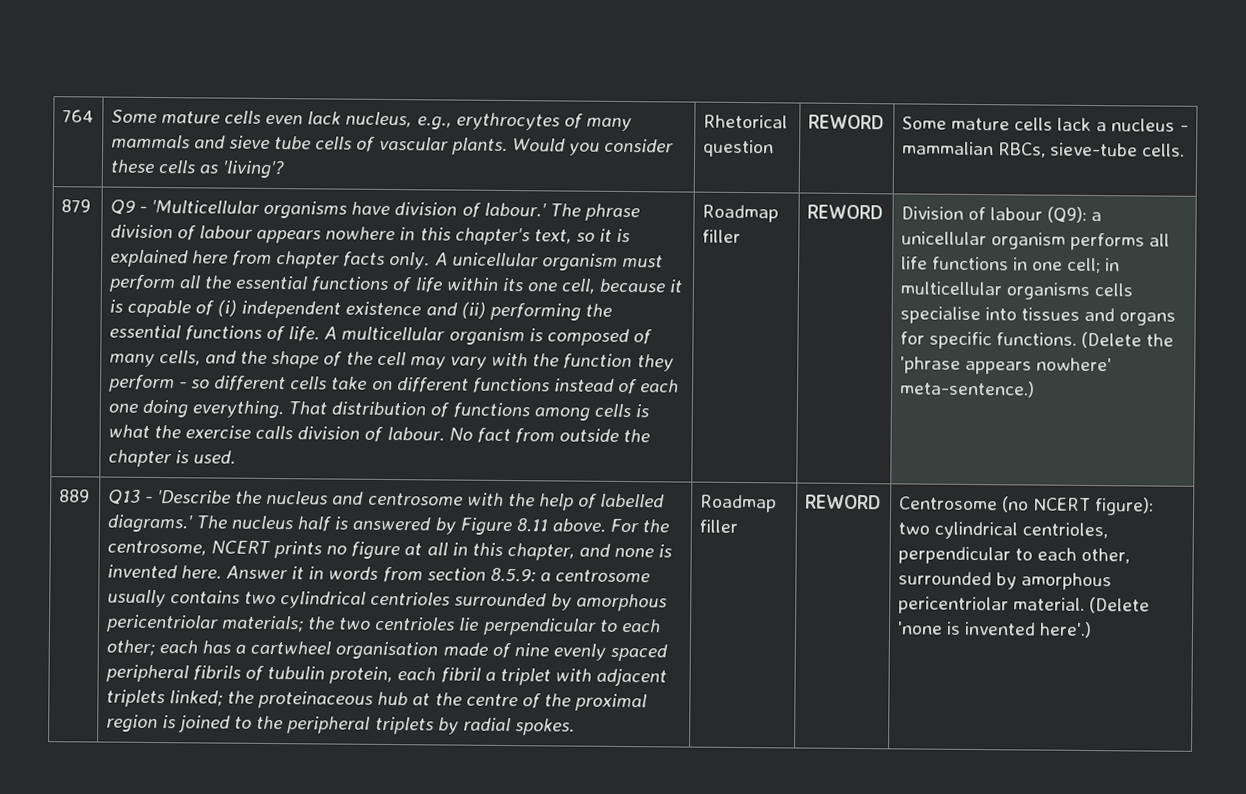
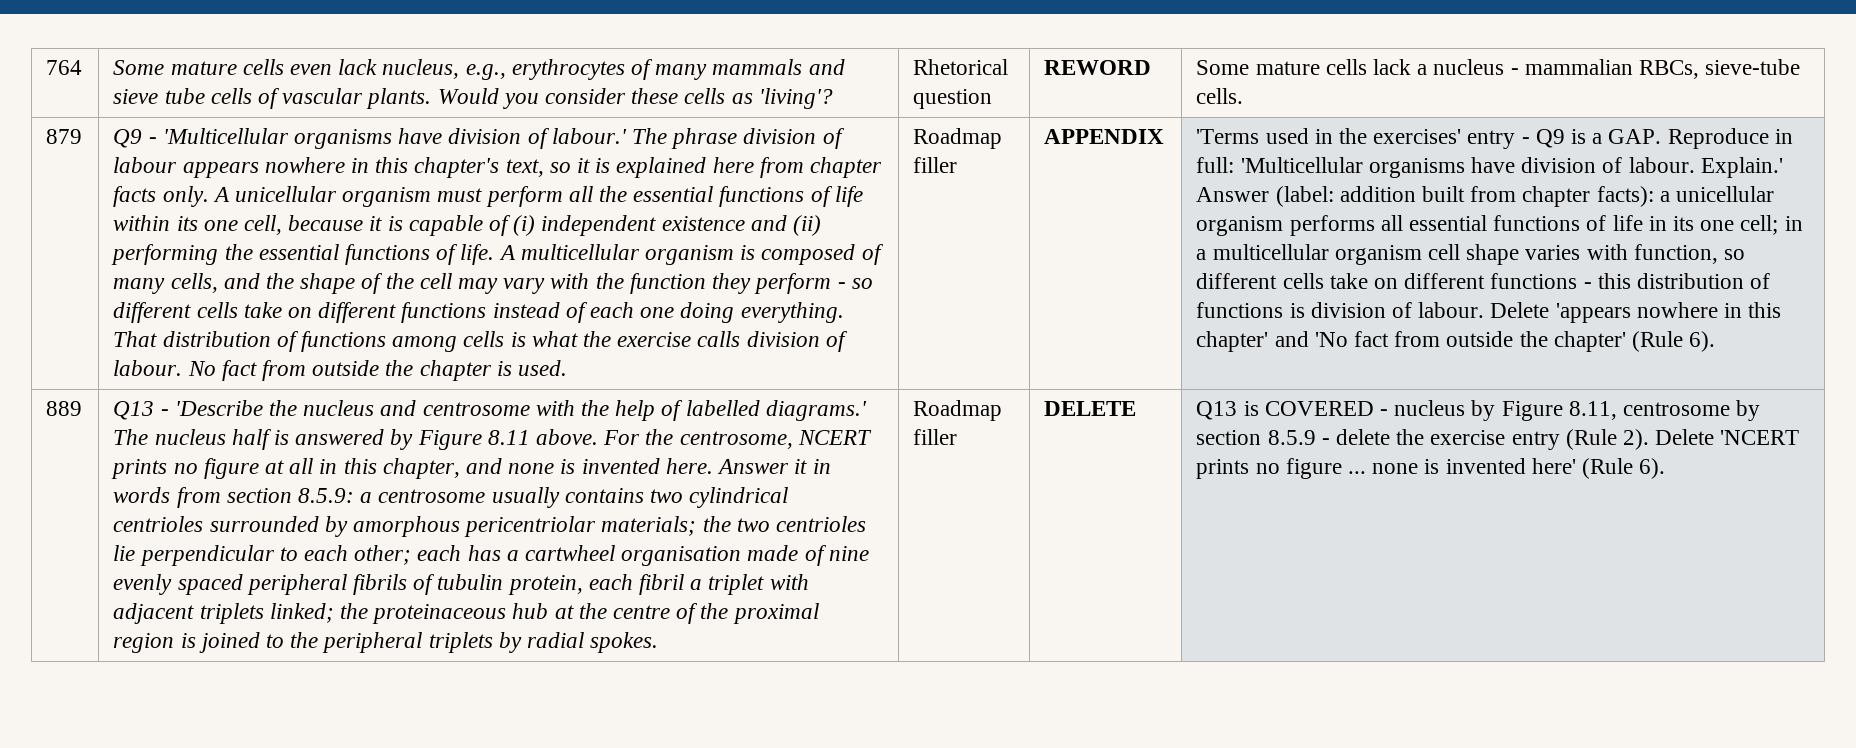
- REWORD | Division of labour (Q9): a unicellular organism performs all life functions in one cell; in multicellular organisms cells specialise into tissues and organs for specific functions. (Delete the 'phrase appears nowhere' meta-sentence.)
+ APPENDIX | 'Terms used in the exercises' entry - Q9 is a GAP. Reproduce in full: 'Multicellular organisms have division of labour. Explain.' Answer (label: addition built from chapter facts): a unicellular organism performs all essential functions of life in its one cell; in a multicellular organism cell shape varies with function, so different cells take on different functions - this distribution of functions is division of labour. Delete 'appears nowhere in this chapter' and 'No fact from outside the chapter' (Rule 6).
- REWORD | Centrosome (no NCERT figure): two cylindrical centrioles, perpendicular to each other, surrounded by amorphous pericentriolar material. (Delete 'none is invented here'.)
+ DELETE | Q13 is COVERED - nucleus by Figure 8.11, centrosome by section 8.5.9 - delete the exercise entry (Rule 2). Delete 'NCERT prints no figure ... none is invented here' (Rule 6).

